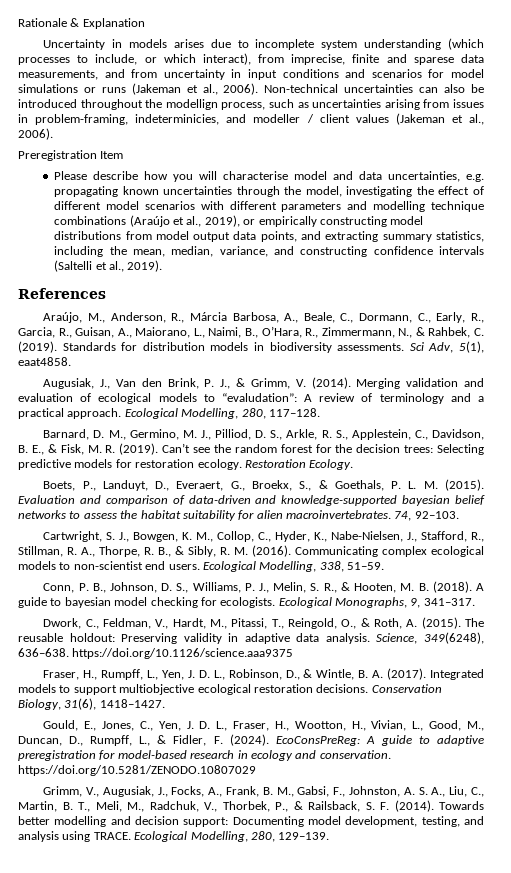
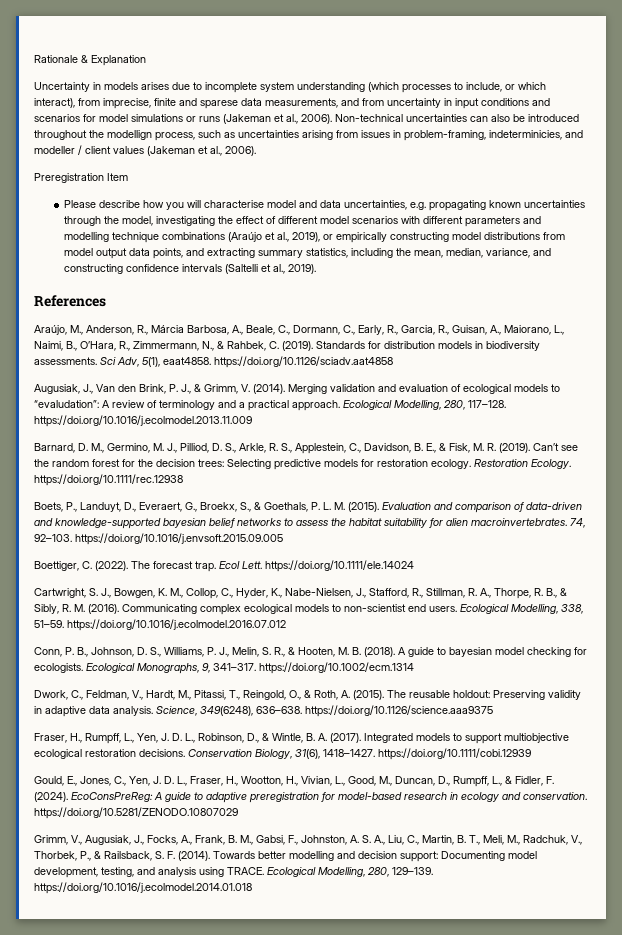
- Sci Adv, 5(1), eaat4858.
+ Sci Adv, 5(1), eaat4858. https://doi.org/10.1126/sciadv.aat4858
- Ecological Modelling, 280, 117–128.
+ Ecological Modelling, 280, 117–128. https://doi.org/10.1016/j.ecolmodel.2013.11.009
- Restoration Ecology.
+ Restoration Ecology. https://doi.org/10.1111/rec.12938
- 74, 92–103.
+ 74, 92–103. https://doi.org/10.1016/j.envsoft.2015.09.005
+ Boettiger, C. (2022). The forecast trap. Ecol Lett. https://doi.org/10.1111/ele.14024
- Ecological Modelling, 338, 51–59.
+ Ecological Modelling, 338, 51–59. https://doi.org/10.1016/j.ecolmodel.2016.07.012
- Ecological Monographs, 9, 341–317.
+ Ecological Monographs, 9, 341–317. https://doi.org/10.1002/ecm.1314
- Conservation Biology, 31(6), 1418–1427.
+ Conservation Biology, 31(6), 1418–1427. https://doi.org/10.1111/cobi.12939
- Ecological Modelling, 280, 129–139.
+ Ecological Modelling, 280, 129–139. https://doi.org/10.1016/j.ecolmodel.2014.01.018

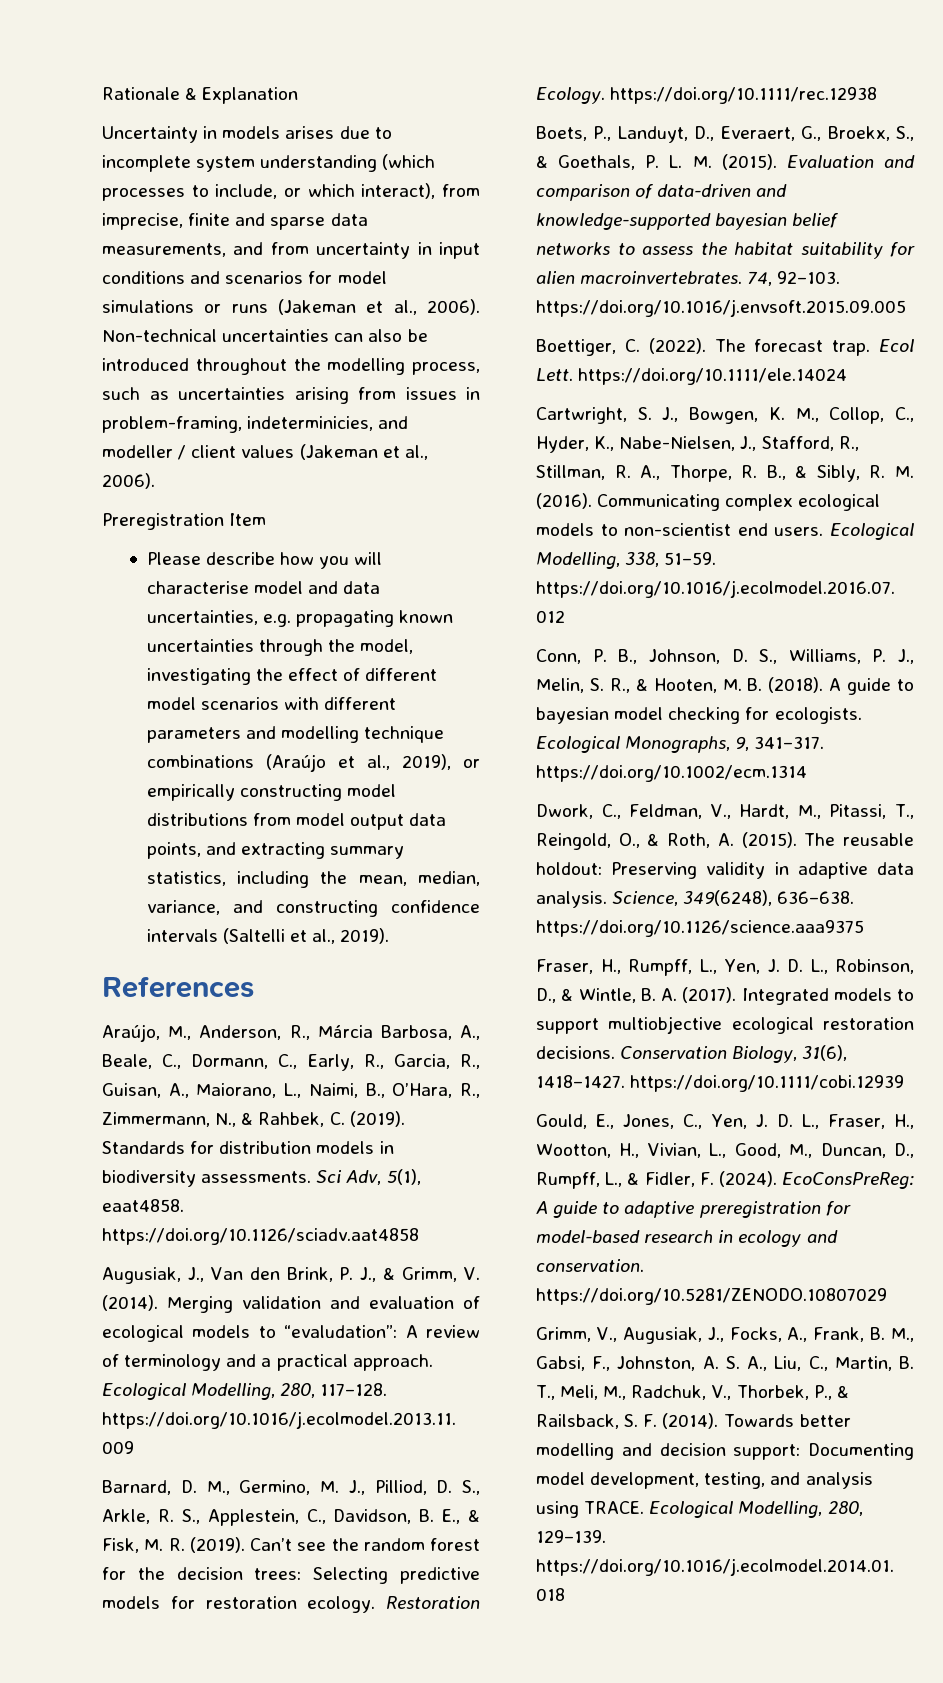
- Uncertainty in models arises due to incomplete system understanding (which processes to include, or which interact), from imprecise, finite and sparese data measurements, and from uncertainty in input conditions and scenarios for model simulations or runs (Jakeman et al., 2006).
+ Uncertainty in models arises due to incomplete system understanding (which processes to include, or which interact), from imprecise, finite and sparse data measurements, and from uncertainty in input conditions and scenarios for model simulations or runs (Jakeman et al., 2006).
- Non-technical uncertainties can also be introduced throughout the modellign process, such as uncertainties arising from issues in problem-framing, indeterminicies, and modeller / client values (Jakeman et al., 2006).
+ Non-technical uncertainties can also be introduced throughout the modelling process, such as uncertainties arising from issues in problem-framing, indeterminicies, and modeller / client values (Jakeman et al., 2006).

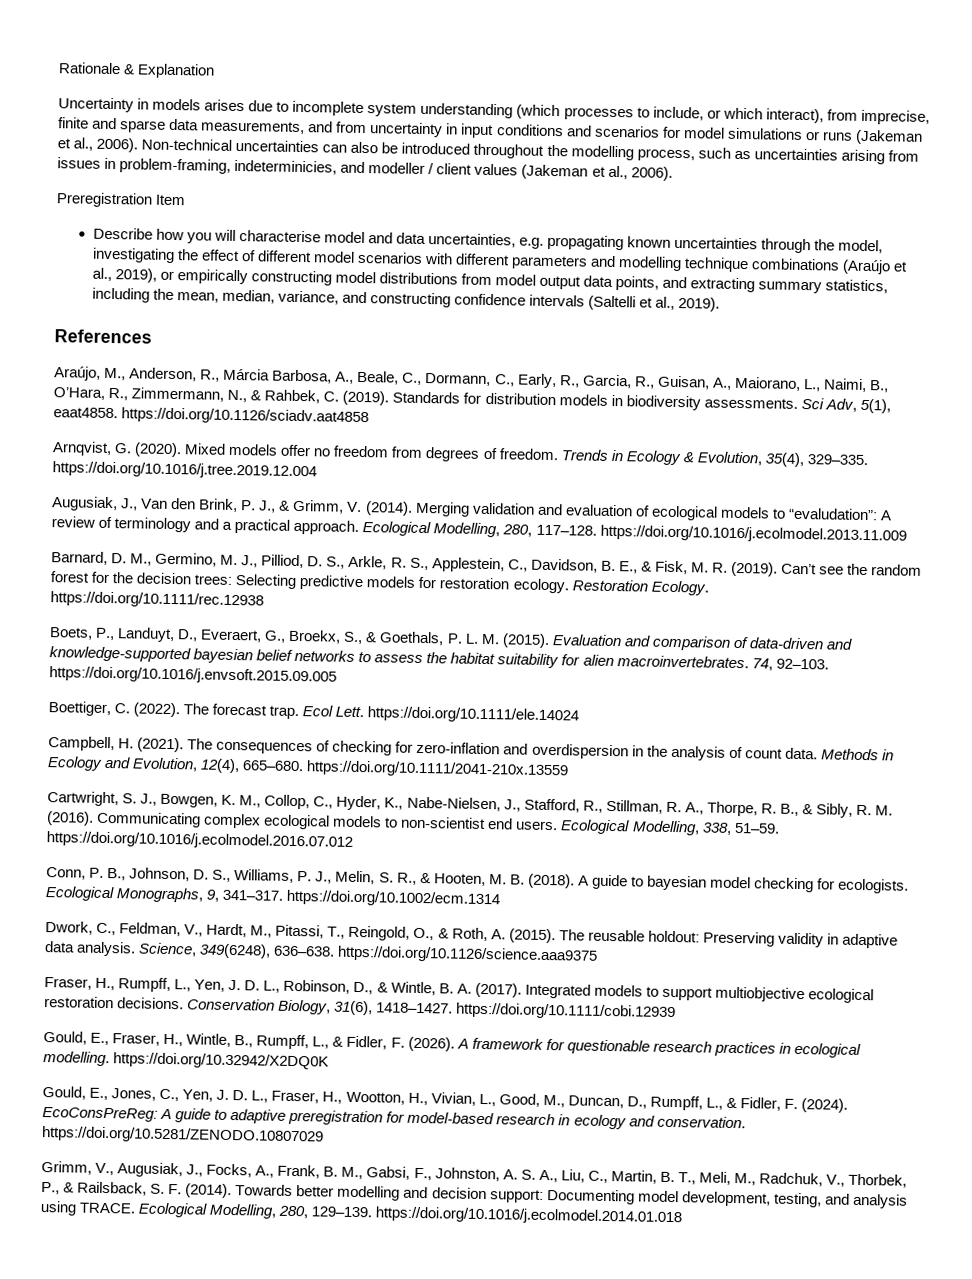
- Please describe how you will characterise model and data uncertainties, e.g. propagating known uncertainties through the model, investigating the effect of different model scenarios with different parameters and modelling technique combinations (Araújo et al., 2019), or empirically constructing model distributions from model output data points, and extracting summary statistics, including the mean, median, variance, and constructing confidence intervals (Saltelli et al., 2019).
+ Describe how you will characterise model and data uncertainties, e.g. propagating known uncertainties through the model, investigating the effect of different model scenarios with different parameters and modelling technique combinations (Araújo et al., 2019), or empirically constructing model distributions from model output data points, and extracting summary statistics, including the mean, median, variance, and constructing confidence intervals (Saltelli et al., 2019).
+ Arnqvist, G. (2020). Mixed models offer no freedom from degrees of freedom. Trends in Ecology & Evolution, 35(4), 329–335. https://doi.org/10.1016/j.tree.2019.12.004
+ Campbell, H. (2021). The consequences of checking for zero-inflation and overdispersion in the analysis of count data. Methods in Ecology and Evolution, 12(4), 665–680. https://doi.org/10.1111/2041-210x.13559
+ Gould, E., Fraser, H., Wintle, B., Rumpff, L., & Fidler, F. (2026). A framework for questionable research practices in ecological modelling. https://doi.org/10.32942/X2DQ0K

